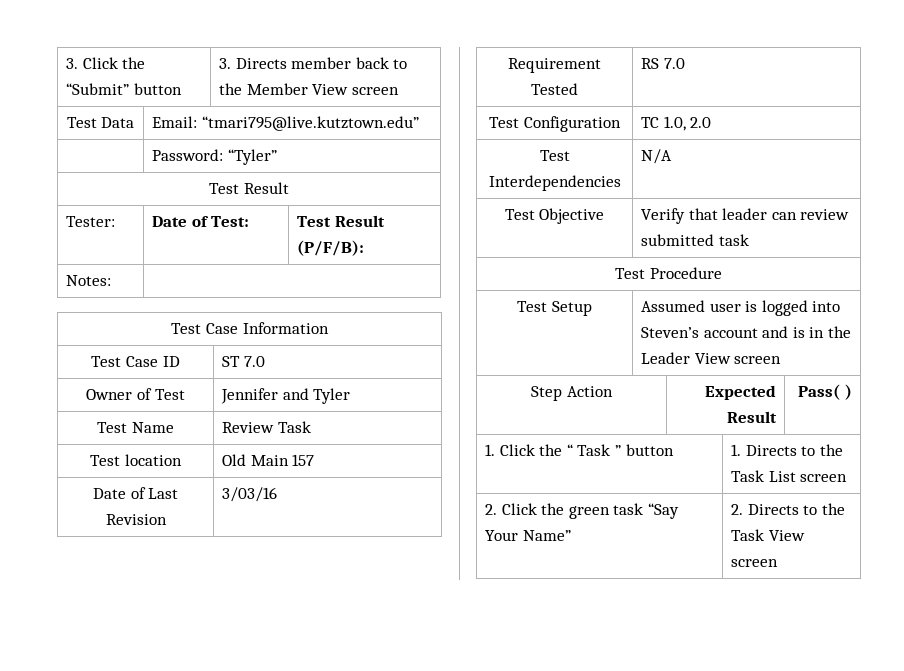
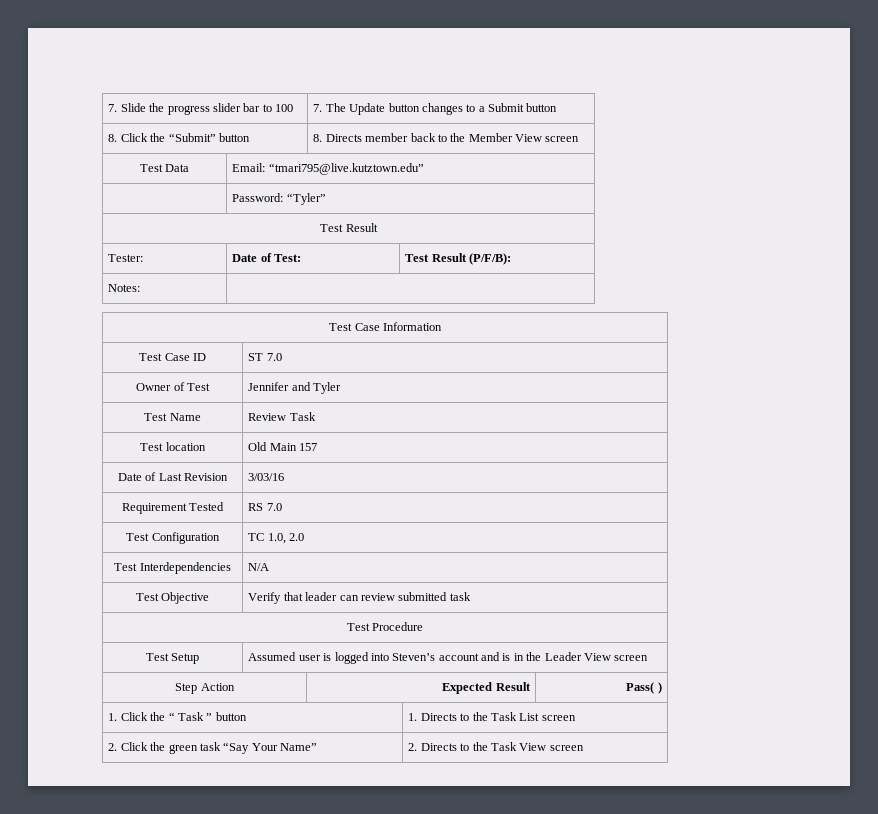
- 3. Click the “Submit” button | 3. Directs member back to the Member View screen
+ 7. Slide the progress slider bar to 100 | 7. The Update button changes to a Submit button
+ 8. Click the “Submit” button | 8. Directs member back to the Member View screen

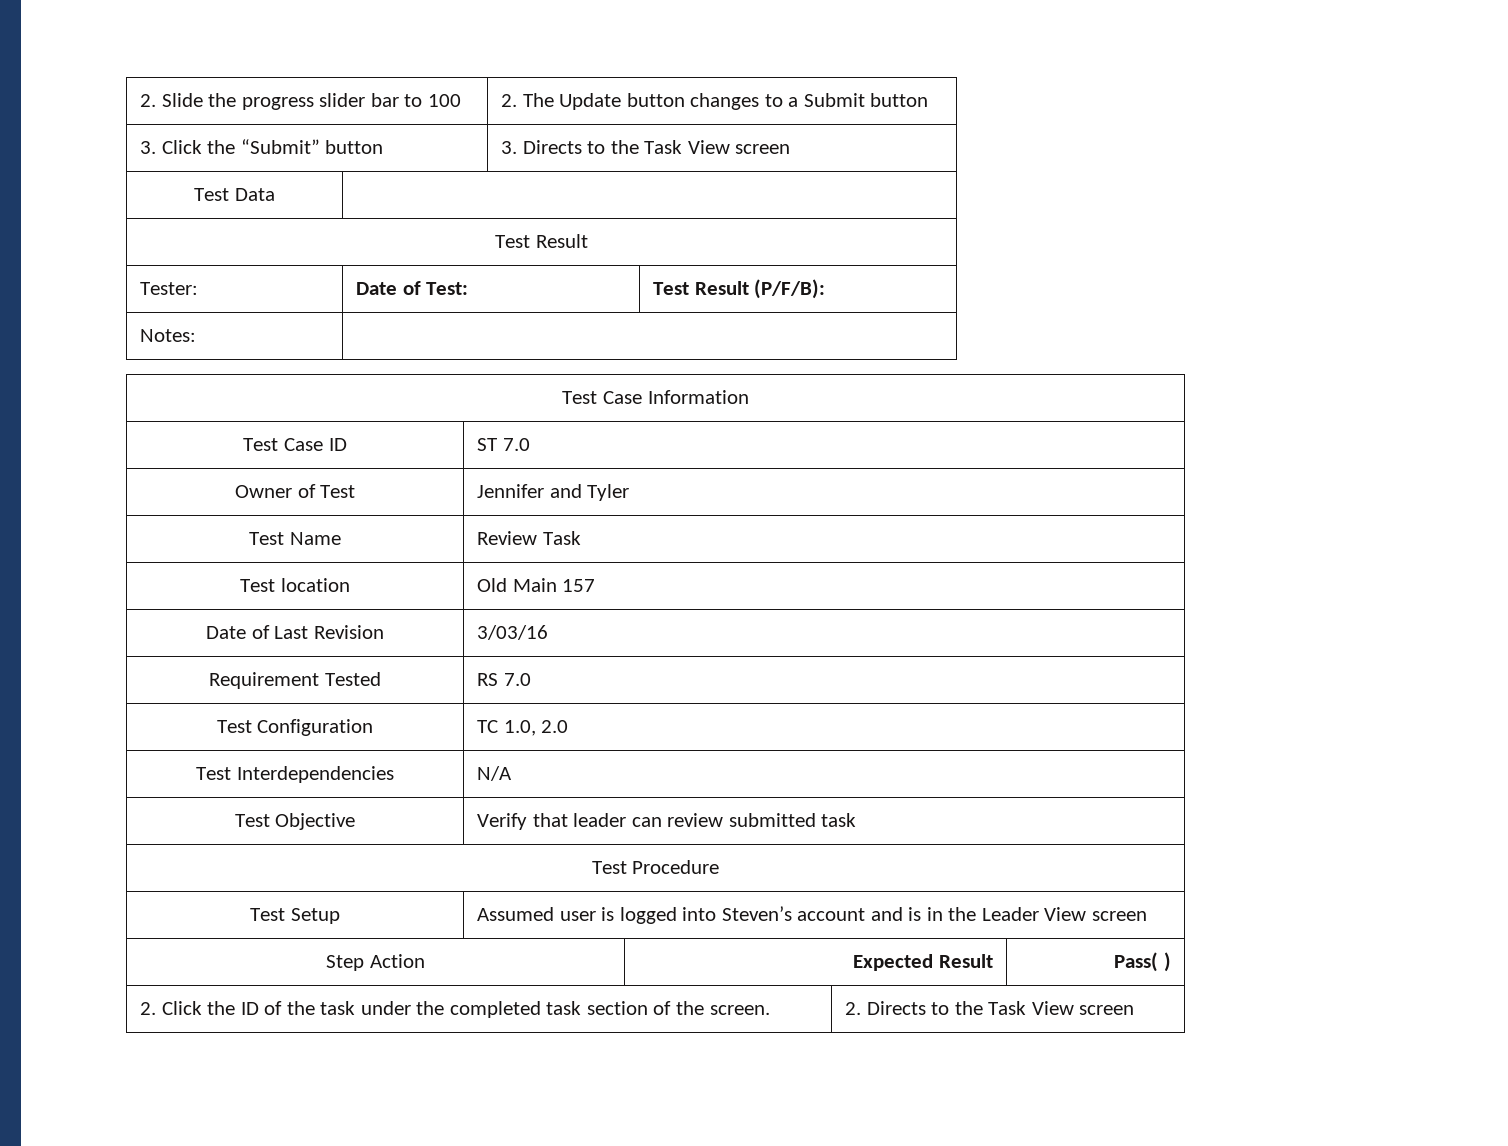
- 7. Slide the progress slider bar to 100 | 7. The Update button changes to a Submit button
+ 2. Slide the progress slider bar to 100 | 2. The Update button changes to a Submit button
- 8. Click the “Submit” button | 8. Directs member back to the Member View screen
+ 3. Click the “Submit” button | 3. Directs to the Task View screen
- Test Data | Email: “tmari795@live.kutztown.edu”
- | Password: “Tyler”
+ Test Data |
- 1. Click the “ Task ” button | 1. Directs to the Task List screen
- 2. Click the green task “Say Your Name” | 2. Directs to the Task View screen
+ 2. Click the ID of the task under the completed task section of the screen. | 2. Directs to the Task View screen

